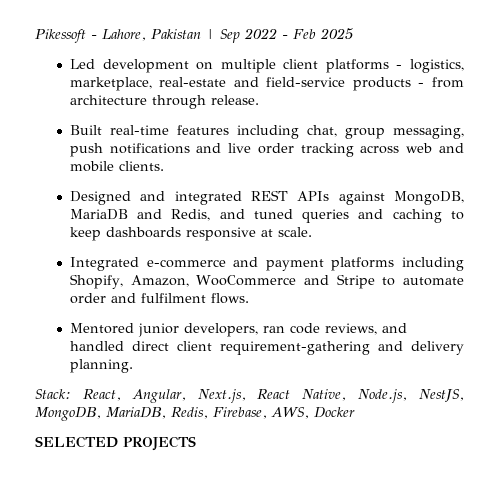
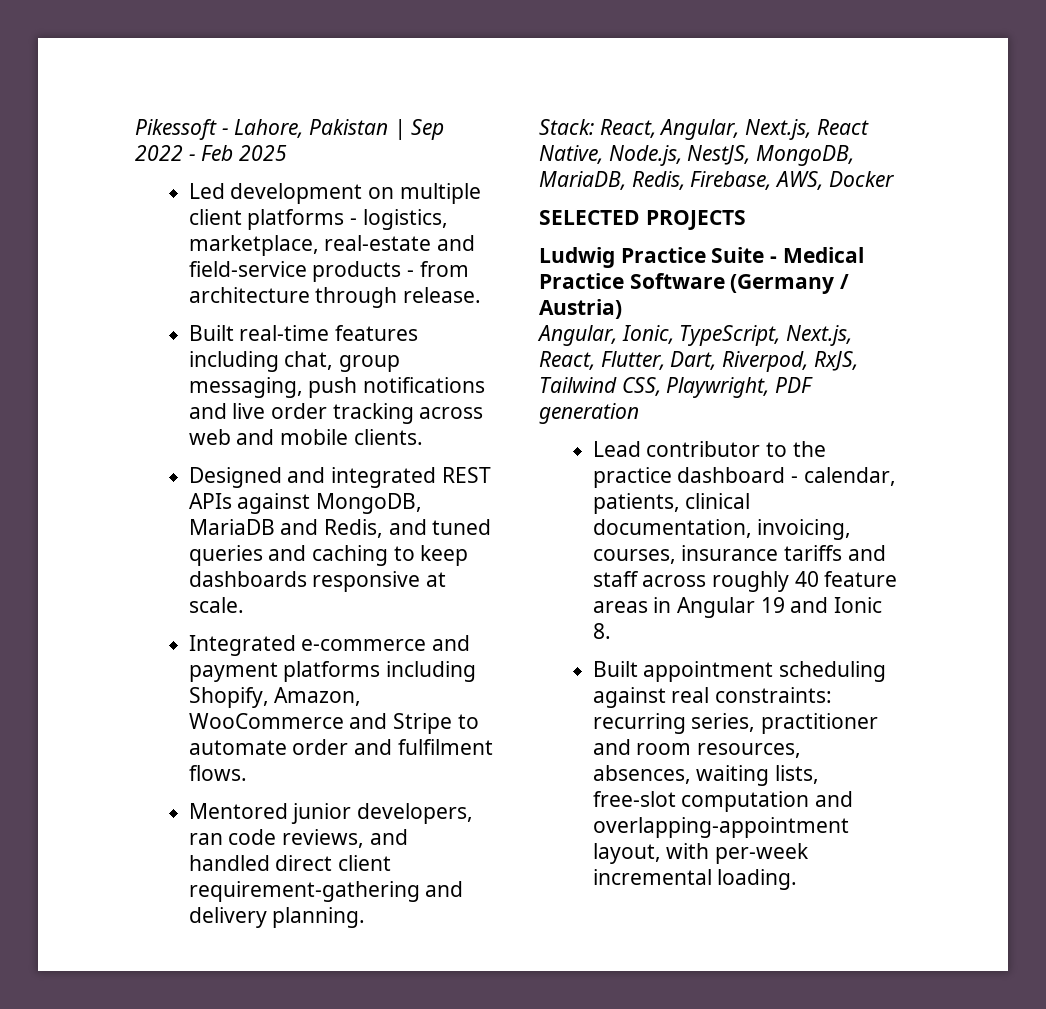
+ Ludwig Practice Suite - Medical Practice Software (Germany / Austria)
+ Angular, Ionic, TypeScript, Next.js, React, Flutter, Dart, Riverpod, RxJS, Tailwind CSS, Playwright, PDF generation
+ Lead contributor to the practice dashboard - calendar, patients, clinical documentation, invoicing, courses, insurance tariffs and staff across roughly 40 feature areas in Angular 19 and Ionic 8.
+ Built appointment scheduling against real constraints: recurring series, practitioner and room resources, absences, waiting lists, free-slot computation and overlapping-appointment layout, with per-week incremental loading.

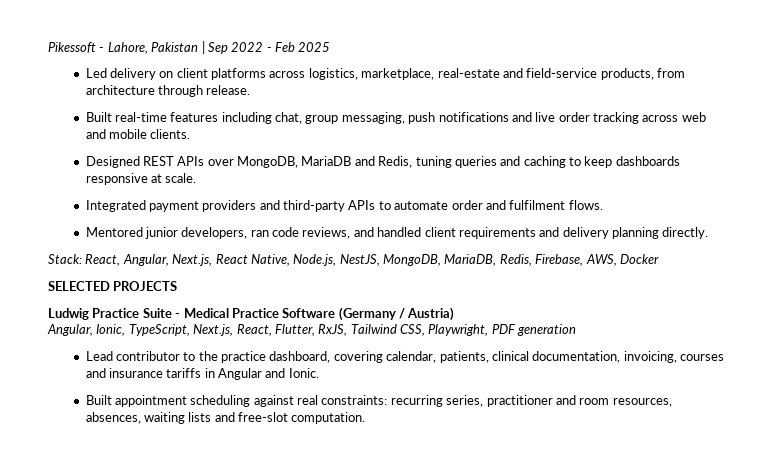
- Led development on multiple client platforms - logistics, marketplace, real-estate and field-service products - from architecture through release.
+ Led delivery on client platforms across logistics, marketplace, real-estate and field-service products, from architecture through release.
- Designed and integrated REST APIs against MongoDB, MariaDB and Redis, and tuned queries and caching to keep dashboards responsive at scale.
+ Designed REST APIs over MongoDB, MariaDB and Redis, tuning queries and caching to keep dashboards responsive at scale.
- Integrated e-commerce and payment platforms including Shopify, Amazon, WooCommerce and Stripe to automate order and fulfilment flows.
+ Integrated payment providers and third-party APIs to automate order and fulfilment flows.
- Mentored junior developers, ran code reviews, and handled direct client requirement-gathering and delivery planning.
+ Mentored junior developers, ran code reviews, and handled client requirements and delivery planning directly.
- Angular, Ionic, TypeScript, Next.js, React, Flutter, Dart, Riverpod, RxJS, Tailwind CSS, Playwright, PDF generation
+ Angular, Ionic, TypeScript, Next.js, React, Flutter, RxJS, Tailwind CSS, Playwright, PDF generation
- Lead contributor to the practice dashboard - calendar, patients, clinical documentation, invoicing, courses, insurance tariffs and staff across roughly 40 feature areas in Angular 19 and Ionic 8.
+ Lead contributor to the practice dashboard, covering calendar, patients, clinical documentation, invoicing, courses and insurance tariffs in Angular and Ionic.
- Built appointment scheduling against real constraints: recurring series, practitioner and room resources, absences, waiting lists, free-slot computation and overlapping-appointment layout, with per-week incremental loading.
+ Built appointment scheduling against real constraints: recurring series, practitioner and room resources, absences, waiting lists and free-slot computation.

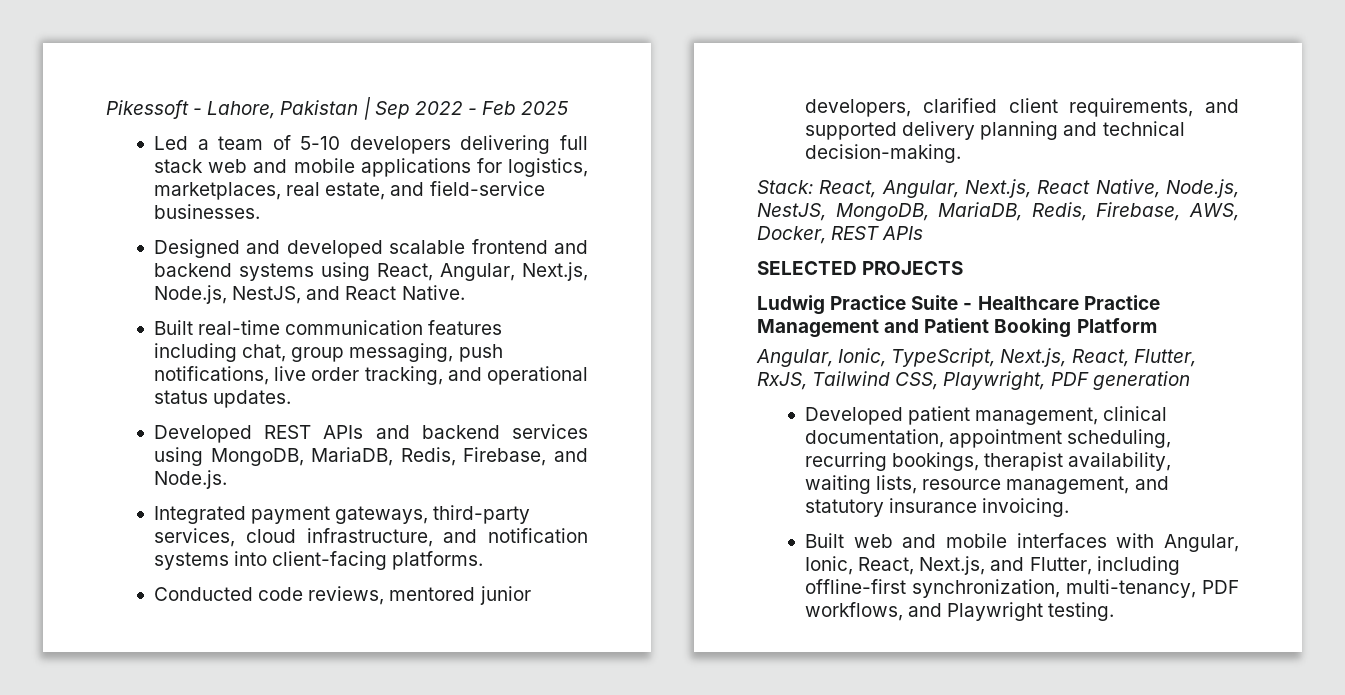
- Led delivery on client platforms across logistics, marketplace, real-estate and field-service products, from architecture through release.
+ Led a team of 5-10 developers delivering full stack web and mobile applications for logistics, marketplaces, real estate, and field-service businesses.
+ Designed and developed scalable frontend and backend systems using React, Angular, Next.js, Node.js, NestJS, and React Native.
- Built real-time features including chat, group messaging, push notifications and live order tracking across web and mobile clients.
- Designed REST APIs over MongoDB, MariaDB and Redis, tuning queries and caching to keep dashboards responsive at scale.
- Integrated payment providers and third-party APIs to automate order and fulfilment flows.
- Mentored junior developers, ran code reviews, and handled client requirements and delivery planning directly.
+ Built real-time communication features including chat, group messaging, push notifications, live order tracking, and operational status updates.
+ Developed REST APIs and backend services using MongoDB, MariaDB, Redis, Firebase, and Node.js.
+ Integrated payment gateways, third-party services, cloud infrastructure, and notification systems into client-facing platforms.
+ Conducted code reviews, mentored junior developers, clarified client requirements, and supported delivery planning and technical decision-making.
- Stack: React, Angular, Next.js, React Native, Node.js, NestJS, MongoDB, MariaDB, Redis, Firebase, AWS, Docker
+ Stack: React, Angular, Next.js, React Native, Node.js, NestJS, MongoDB, MariaDB, Redis, Firebase, AWS, Docker, REST APIs
- Ludwig Practice Suite - Medical Practice Software (Germany / Austria)
+ Ludwig Practice Suite - Healthcare Practice Management and Patient Booking Platform
- Lead contributor to the practice dashboard, covering calendar, patients, clinical documentation, invoicing, courses and insurance tariffs in Angular and Ionic.
- Built appointment scheduling against real constraints: recurring series, practitioner and room resources, absences, waiting lists and free-slot computation.
+ Developed patient management, clinical documentation, appointment scheduling, recurring bookings, therapist availability, waiting lists, resource management, and statutory insurance invoicing.
+ Built web and mobile interfaces with Angular, Ionic, React, Next.js, and Flutter, including offline-first synchronization, multi-tenancy, PDF workflows, and Playwright testing.

